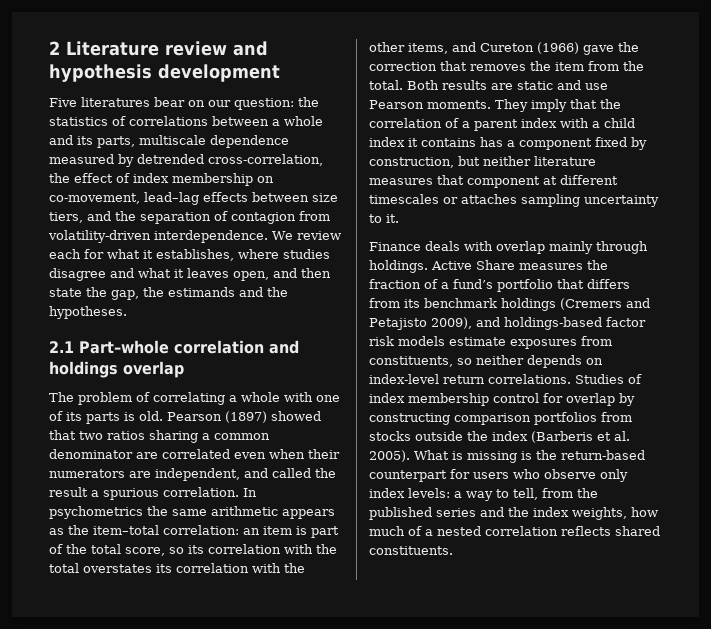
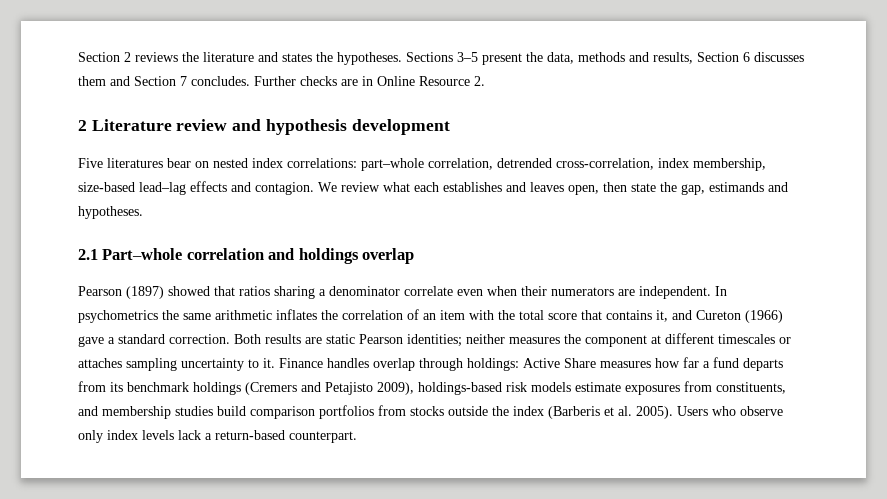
+ Section 2 reviews the literature and states the hypotheses. Sections 3–5 present the data, methods and results, Section 6 discusses them and Section 7 concludes. Further checks are in Online Resource 2.
- Five literatures bear on our question: the statistics of correlations between a whole and its parts, multiscale dependence measured by detrended cross-correlation, the effect of index membership on co-movement, lead–lag effects between size tiers, and the separation of contagion from volatility-driven interdependence. We review each for what it establishes, where studies disagree and what it leaves open, and then state the gap, the estimands and the hypotheses.
+ Five literatures bear on nested index correlations: part–whole correlation, detrended cross-correlation, index membership, size-based lead–lag effects and contagion. We review what each establishes and leaves open, then state the gap, estimands and hypotheses.
- The problem of correlating a whole with one of its parts is old. Pearson (1897) showed that two ratios sharing a common denominator are correlated even when their numerators are independent, and called the result a spurious correlation.
+ Pearson (1897) showed that ratios sharing a denominator correlate even when their numerators are independent.
- In psychometrics the same arithmetic appears as the item–total correlation: an item is part of the total score, so its correlation with the total overstates its correlation with the other items, and Cureton (1966) gave the correction that removes the item from the total. Both results are static and use Pearson moments. They imply that the correlation of a parent index with a child index it contains has a component fixed by construction, but neither literature measures that component at different timescales or attaches sampling uncertainty to it.
- Finance deals with overlap mainly through holdings. Active Share measures the fraction of a fund’s portfolio that differs from its benchmark holdings (Cremers and Petajisto 2009), and holdings-based factor risk models estimate exposures from constituents, so neither depends on index-level return correlations. Studies of index membership control for overlap by constructing comparison portfolios from stocks outside the index (Barberis et al. 2005).
+ In psychometrics the same arithmetic inflates the correlation of an item with the total score that contains it, and Cureton (1966) gave a standard correction. Both results are static Pearson identities; neither measures the component at different timescales or attaches sampling uncertainty to it. Finance handles overlap through holdings: Active Share measures how far a fund departs from its benchmark holdings (Cremers and Petajisto 2009), holdings-based risk models estimate exposures from constituents, and membership studies build comparison portfolios from stocks outside the index (Barberis et al. 2005).
- What is missing is the return-based counterpart for users who observe only index levels: a way to tell, from the published series and the index weights, how much of a nested correlation reflects shared constituents.
+ Users who observe only index levels lack a return-based counterpart.

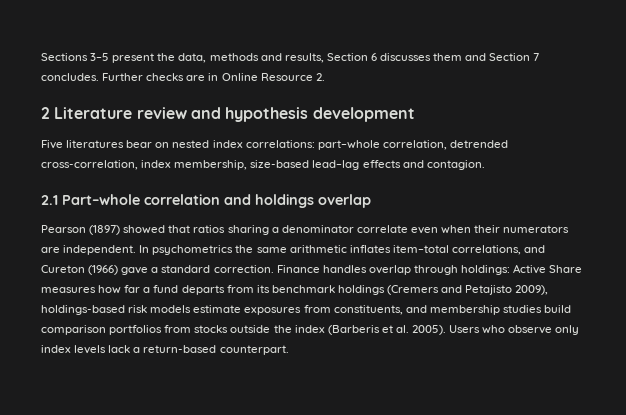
- Section 2 reviews the literature and states the hypotheses.
- We review what each establishes and leaves open, then state the gap, estimands and hypotheses.
- In psychometrics the same arithmetic inflates the correlation of an item with the total score that contains it, and Cureton (1966) gave a standard correction.
+ In psychometrics the same arithmetic inflates item–total correlations, and Cureton (1966) gave a standard correction.
- Both results are static Pearson identities; neither measures the component at different timescales or attaches sampling uncertainty to it.

